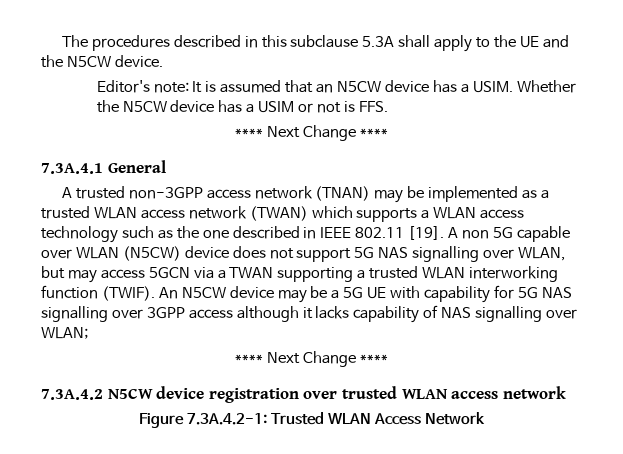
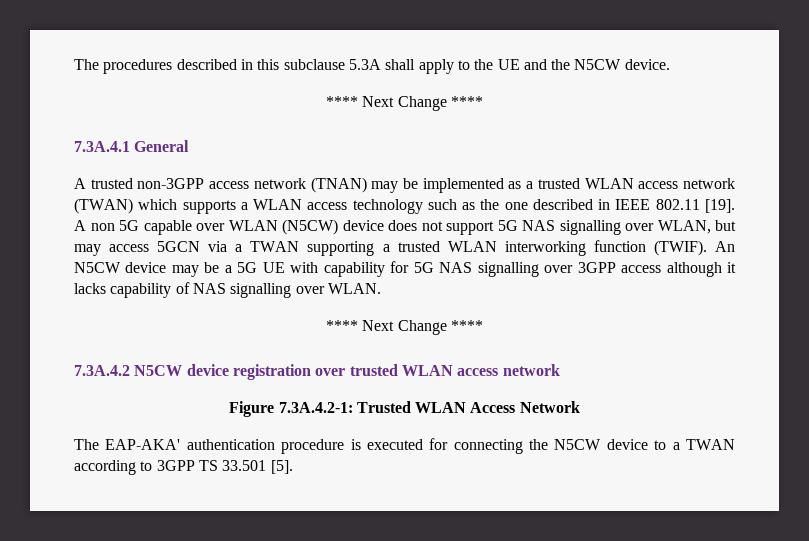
- Editor's note: It is assumed that an N5CW device has a USIM. Whether the N5CW device has a USIM or not is FFS.
- An N5CW device may be a 5G UE with capability for 5G NAS signalling over 3GPP access although it lacks capability of NAS signalling over WLAN;
+ An N5CW device may be a 5G UE with capability for 5G NAS signalling over 3GPP access although it lacks capability of NAS signalling over WLAN.
+ The EAP-AKA' authentication procedure is executed for connecting the N5CW device to a TWAN according to 3GPP TS 33.501 [5].

